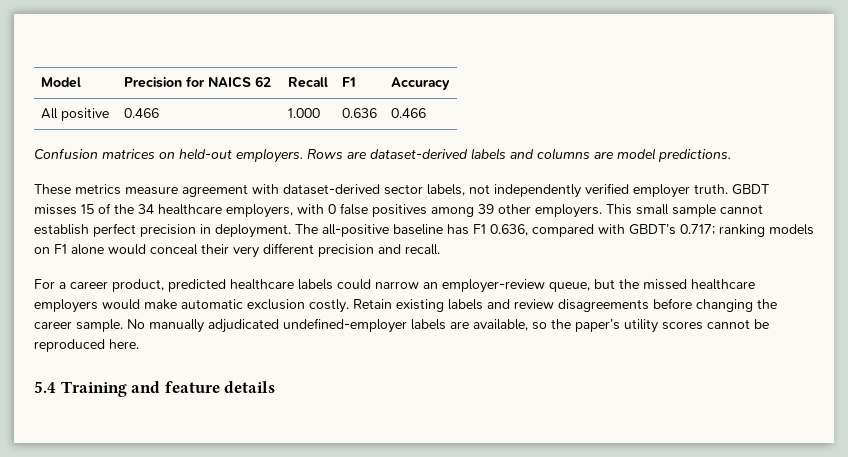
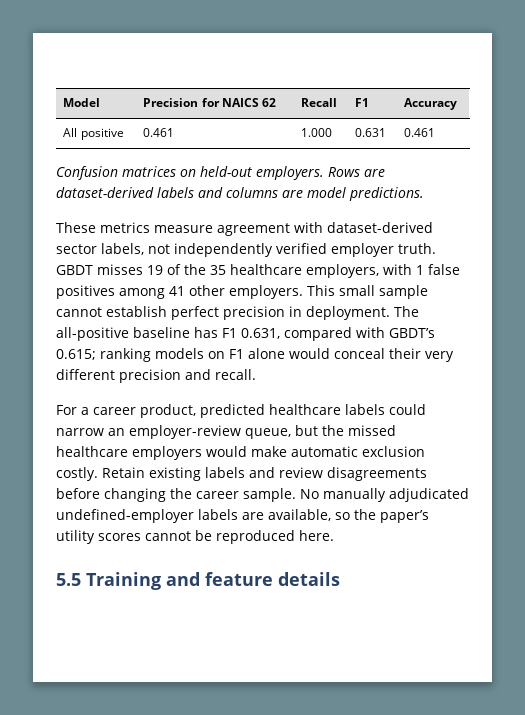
- All positive | 0.466 | 1.000 | 0.636 | 0.466
+ All positive | 0.461 | 1.000 | 0.631 | 0.461
- GBDT misses 15 of the 34 healthcare employers, with 0 false positives among 39 other employers.
+ GBDT misses 19 of the 35 healthcare employers, with 1 false positives among 41 other employers.
- The all-positive baseline has F1 0.636, compared with GBDT’s 0.717; ranking models on F1 alone would conceal their very different precision and recall.
+ The all-positive baseline has F1 0.631, compared with GBDT’s 0.615; ranking models on F1 alone would conceal their very different precision and recall.
- 5.4 Training and feature details
+ 5.5 Training and feature details

